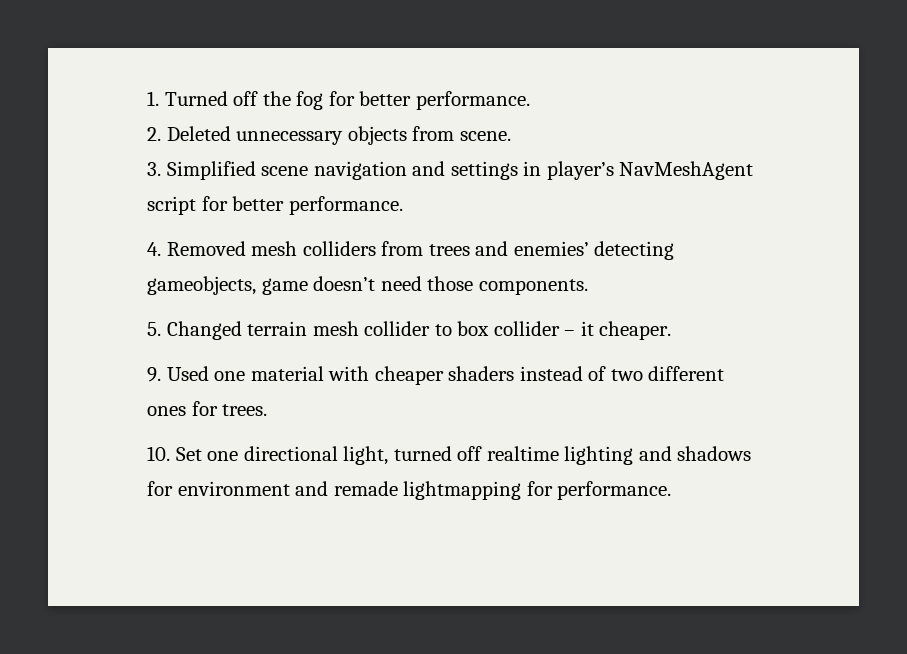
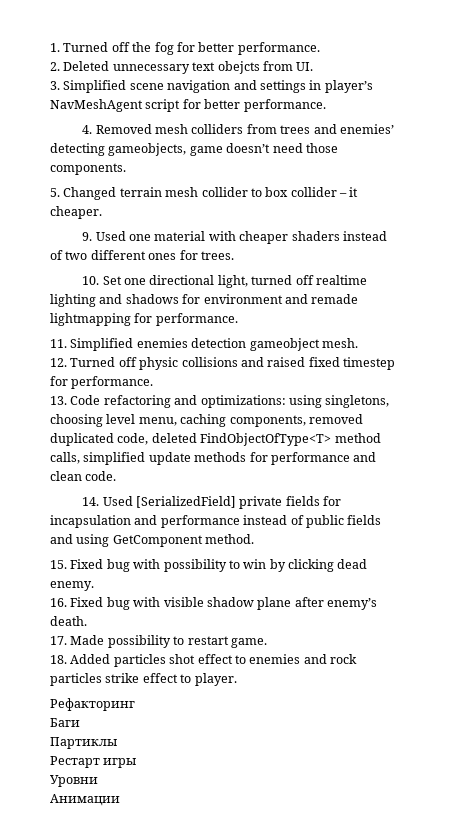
- 2. Deleted unnecessary objects from scene.
+ 2. Deleted unnecessary text obejcts from UI.
+ 11. Simplified enemies detection gameobject mesh.
+ 12. Turned off physic collisions and raised fixed timestep for performance.
+ 13. Code refactoring and optimizations: using singletons, choosing level menu, caching components, removed duplicated code, deleted FindObjectOfType<T> method calls, simplified update methods for performance and clean code.
+ 14. Used [SerializedField] private fields for incapsulation and performance instead of public fields and using GetComponent method.
+ 15. Fixed bug with possibility to win by clicking dead enemy.
+ 16. Fixed bug with visible shadow plane after enemy’s death.
+ 17. Made possibility to restart game.
+ 18. Added particles shot effect to enemies and rock particles strike effect to player.
+ Рефакторинг
+ Баги
+ Партиклы
+ Рестарт игры
+ Уровни
+ Анимации

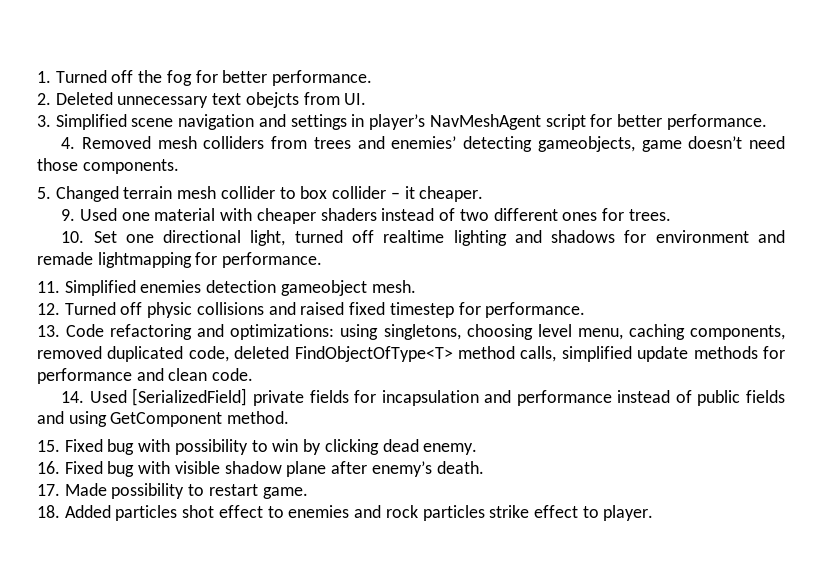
- Рефакторинг
- Баги
- Партиклы
- Рестарт игры
- Уровни
- Анимации

